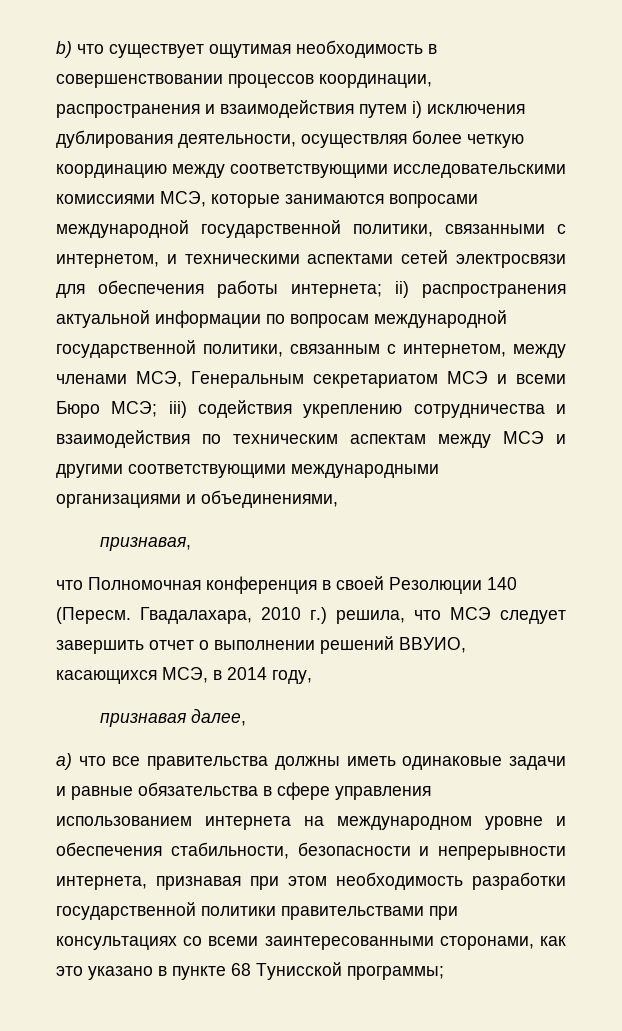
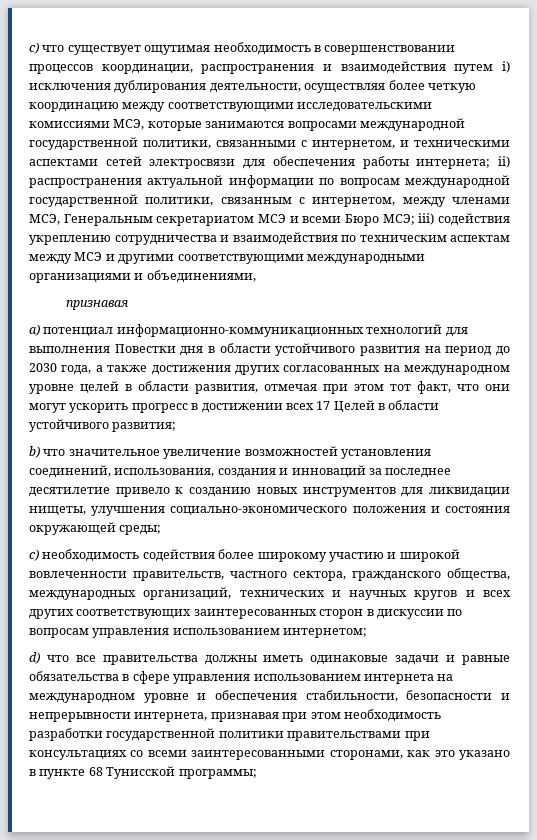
- b) что существует ощутимая необходимость в совершенствовании процессов координации, распространения и взаимодействия путем i) исключения дублирования деятельности, осуществляя более четкую координацию между соответствующими исследовательскими комиссиями МСЭ, которые занимаются вопросами международной государственной политики, связанными с интернетом, и техническими аспектами сетей электросвязи для обеспечения работы интернета;
+ c) что существует ощутимая необходимость в совершенствовании процессов координации, распространения и взаимодействия путем i) исключения дублирования деятельности, осуществляя более четкую координацию между соответствующими исследовательскими комиссиями МСЭ, которые занимаются вопросами международной государственной политики, связанными с интернетом, и техническими аспектами сетей электросвязи для обеспечения работы интернета;
  iii) содействия укреплению сотрудничества и взаимодействия по техническим аспектам между МСЭ и другими соответствующими международными организациями и объединениями,
- признавая,
- что Полномочная конференция в своей Резолюции 140 (Пересм. Гвадалахара, 2010 г.) решила, что МСЭ следует завершить отчет о выполнении решений ВВУИО, касающихся МСЭ, в 2014 году,
- признавая далее,
+ признавая
- a) что все правительства должны иметь одинаковые задачи и равные обязательства в сфере управления использованием интернета на международном уровне и обеспечения стабильности, безопасности и непрерывности интернета, признавая при этом необходимость разработки государственной политики правительствами при консультациях со всеми заинтересованными сторонами, как это указано в пункте 68 Тунисской программы;
+ a) потенциал информационно-коммуникационных технологий для выполнения Повестки дня в области устойчивого развития на период до 2030 года, а также достижения других согласованных на международном уровне целей в области развития, отмечая при этом тот факт, что они могут ускорить прогресс в достижении всех 17 Целей в области устойчивого развития;
+ b) что значительное увеличение возможностей установления соединений, использования, создания и инноваций за последнее десятилетие привело к созданию новых инструментов для ликвидации нищеты, улучшения социально-экономического положения и состояния окружающей среды;
+ c) необходимость содействия более широкому участию и широкой вовлеченности правительств, частного сектора, гражданского общества, международных организаций, технических и научных кругов и всех других соответствующих заинтересованных сторон в дискуссии по вопросам управления использованием интернетом;
+ d) что все правительства должны иметь одинаковые задачи и равные обязательства в сфере управления использованием интернета на международном уровне и обеспечения стабильности, безопасности и непрерывности интернета, признавая при этом необходимость разработки государственной политики правительствами при консультациях со всеми заинтересованными сторонами, как это указано в пункте 68 Тунисской программы;

